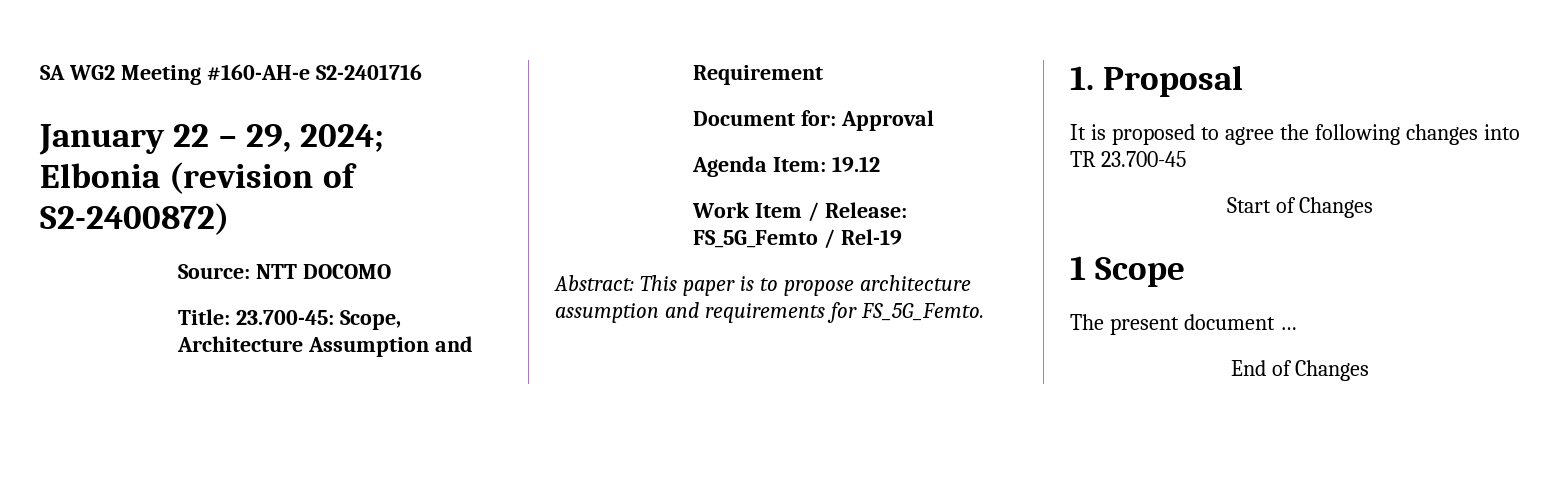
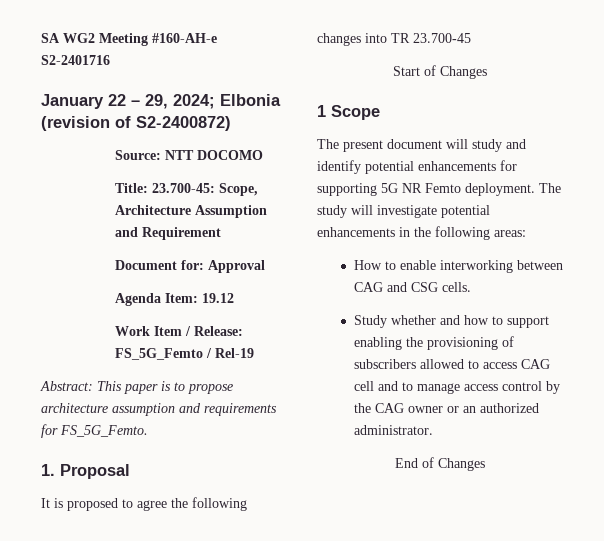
- The present document …
+ The present document will study and identify potential enhancements for supporting 5G NR Femto deployment. The study will investigate potential enhancements in the following areas:
+ How to enable interworking between CAG and CSG cells.
+ Study whether and how to support enabling the provisioning of subscribers allowed to access CAG cell and to manage access control by the CAG owner or an authorized administrator.

